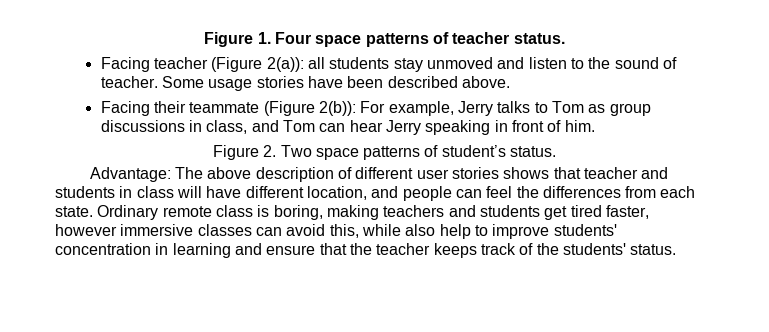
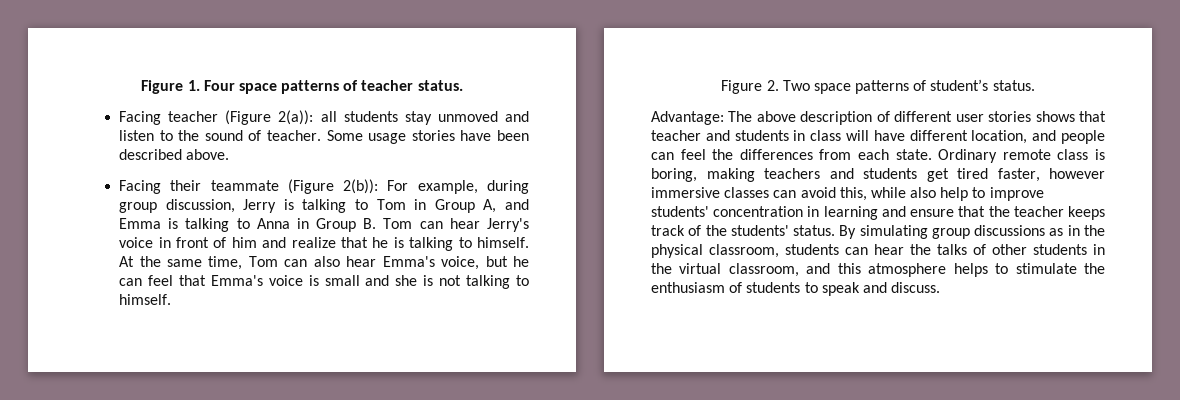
- Facing their teammate (Figure 2(b)): For example, Jerry talks to Tom as group discussions in class, and Tom can hear Jerry speaking in front of him.
+ Facing their teammate (Figure 2(b)): For example, during group discussion, Jerry is talking to Tom in Group A, and Emma is talking to Anna in Group B. Tom can hear Jerry's voice in front of him and realize that he is talking to himself. At the same time, Tom can also hear Emma's voice, but he can feel that Emma's voice is small and she is not talking to himself.
+ By simulating group discussions as in the physical classroom, students can hear the talks of other students in the virtual classroom, and this atmosphere helps to stimulate the enthusiasm of students to speak and discuss.

